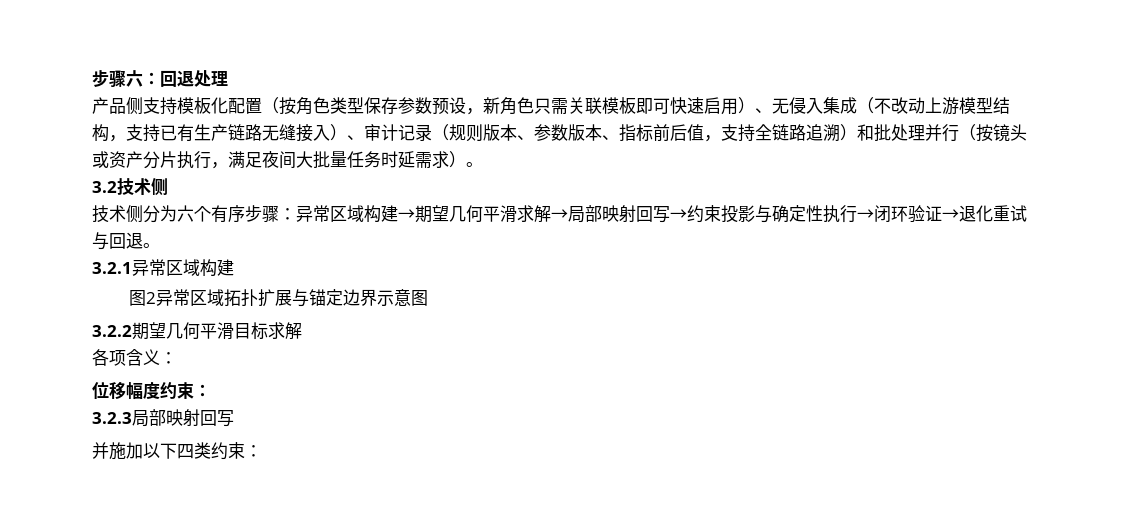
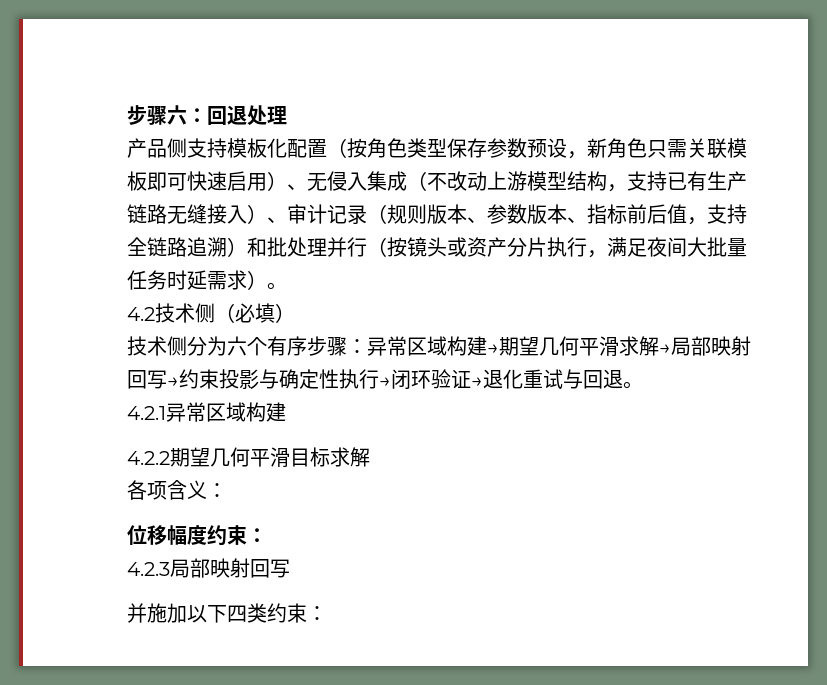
- 3.2技术侧
+ 4.2技术侧（必填）
- 3.2.1异常区域构建
+ 4.2.1异常区域构建
- 图2异常区域拓扑扩展与锚定边界示意图
- 3.2.2期望几何平滑目标求解
+ 4.2.2期望几何平滑目标求解
- 3.2.3局部映射回写
+ 4.2.3局部映射回写

